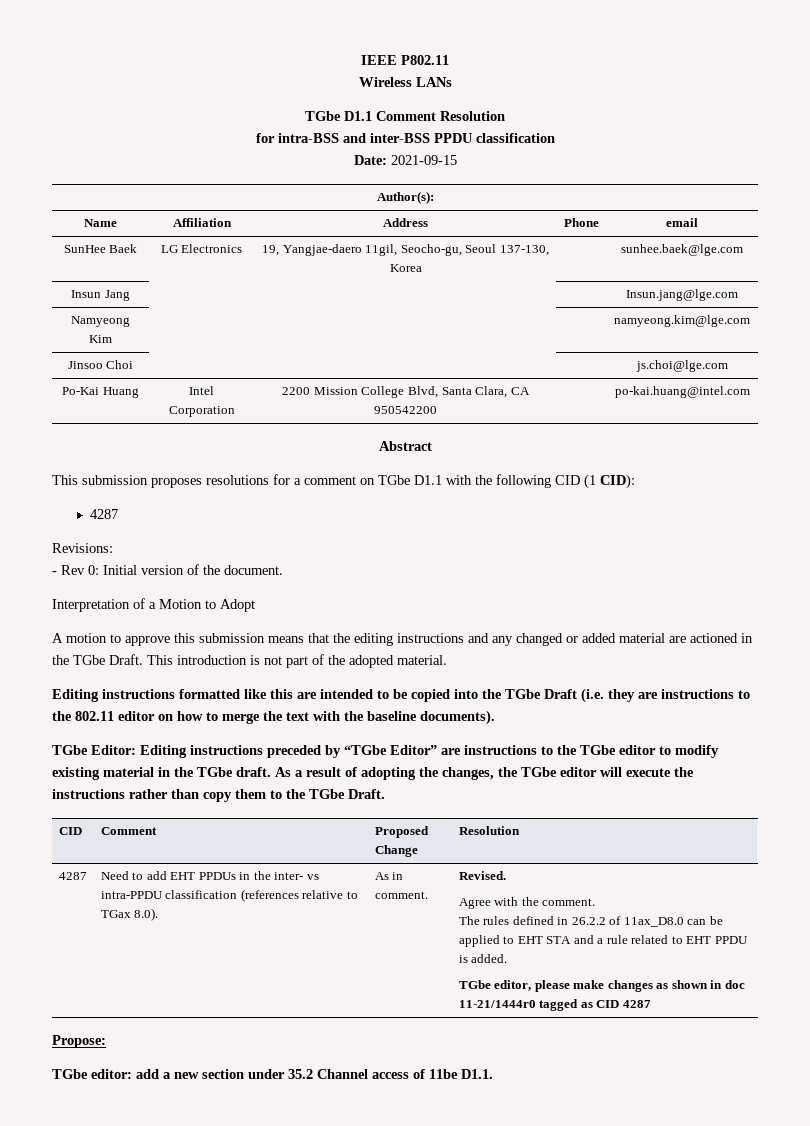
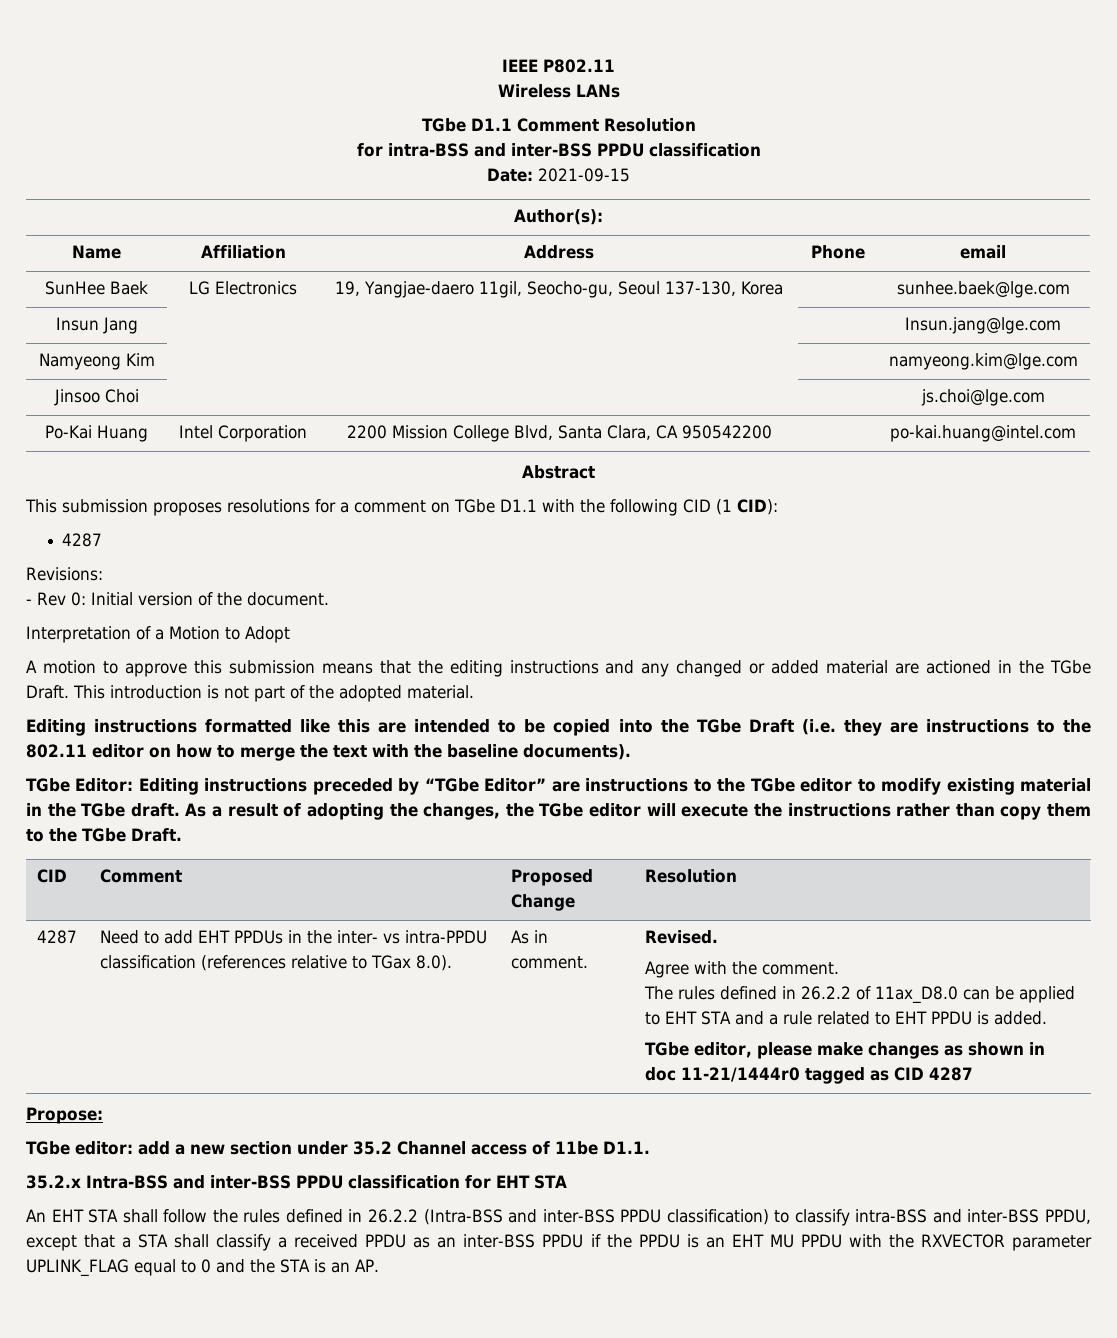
+ 35.2.x Intra-BSS and inter-BSS PPDU classification for EHT STA
+ An EHT STA shall follow the rules defined in 26.2.2 (Intra-BSS and inter-BSS PPDU classification) to classify intra-BSS and inter-BSS PPDU, except that a STA shall classify a received PPDU as an inter-BSS PPDU if the PPDU is an EHT MU PPDU with the RXVECTOR parameter UPLINK_FLAG equal to 0 and the STA is an AP.

